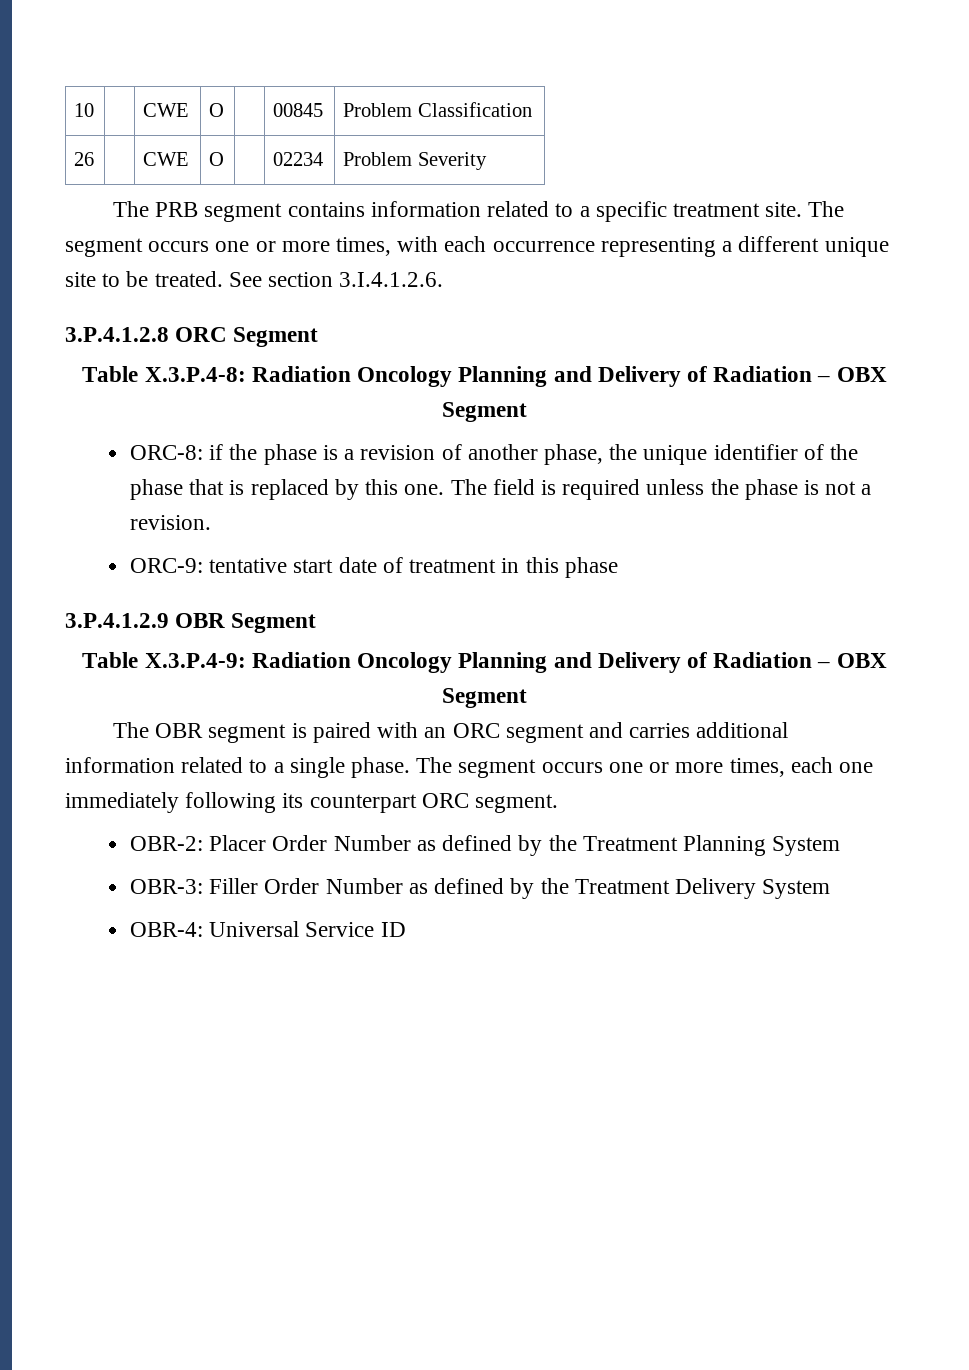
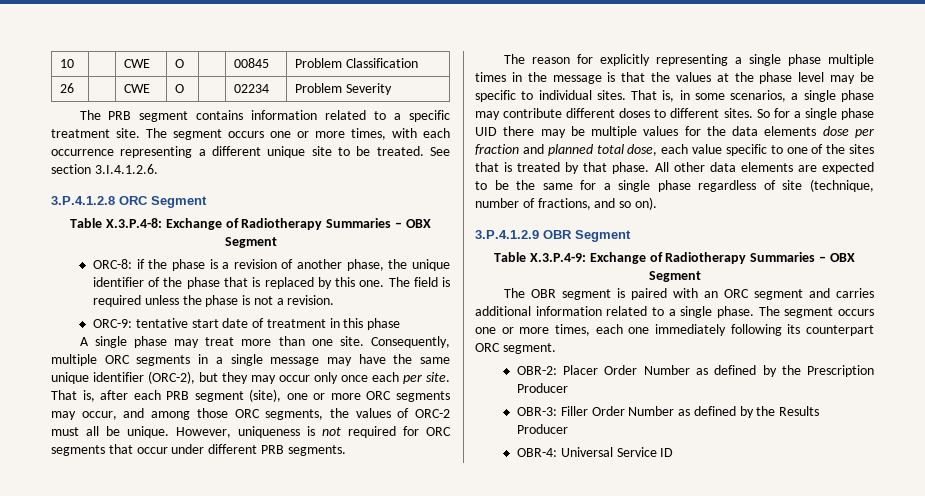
- Table X.3.P.4-8: Radiation Oncology Planning and Delivery of Radiation – OBX Segment
+ Table X.3.P.4-8: Exchange of Radiotherapy Summaries – OBX Segment
+ A single phase may treat more than one site. Consequently, multiple ORC segments in a single message may have the same unique identifier (ORC-2), but they may occur only once each per site. That is, after each PRB segment (site), one or more ORC segments may occur, and among those ORC segments, the values of ORC-2 must all be unique. However, uniqueness is not required for ORC segments that occur under different PRB segments.
+ The reason for explicitly representing a single phase multiple times in the message is that the values at the phase level may be specific to individual sites. That is, in some scenarios, a single phase may contribute different doses to different sites. So for a single phase UID there may be multiple values for the data elements dose per fraction and planned total dose, each value specific to one of the sites that is treated by that phase. All other data elements are expected to be the same for a single phase regardless of site (technique, number of fractions, and so on).
- Table X.3.P.4-9: Radiation Oncology Planning and Delivery of Radiation – OBX Segment
+ Table X.3.P.4-9: Exchange of Radiotherapy Summaries – OBX Segment
- OBR-2: Placer Order Number as defined by the Treatment Planning System
+ OBR-2: Placer Order Number as defined by the Prescription Producer
- OBR-3: Filler Order Number as defined by the Treatment Delivery System
+ OBR-3: Filler Order Number as defined by the Results Producer

